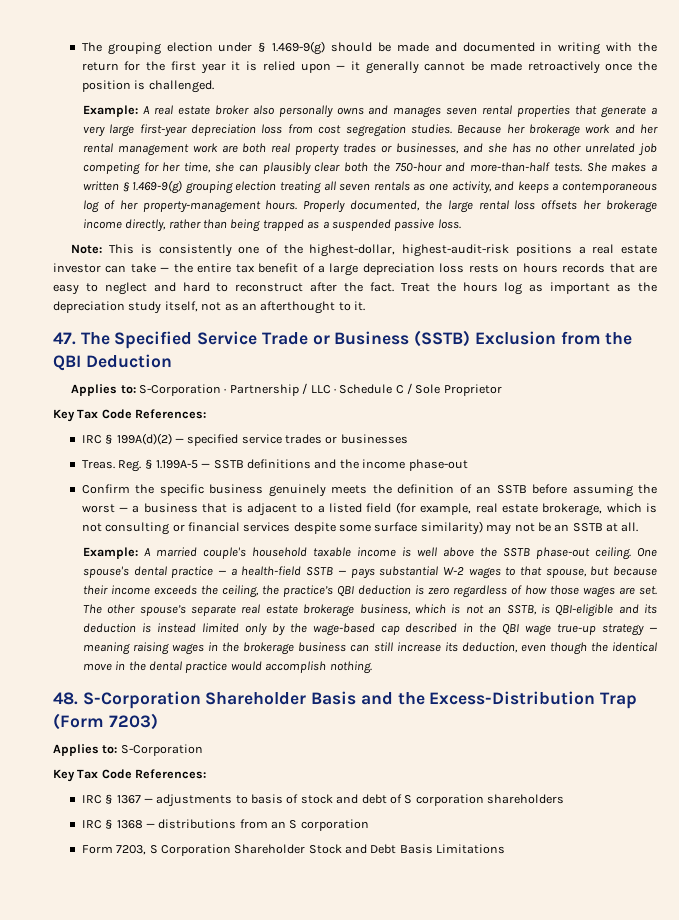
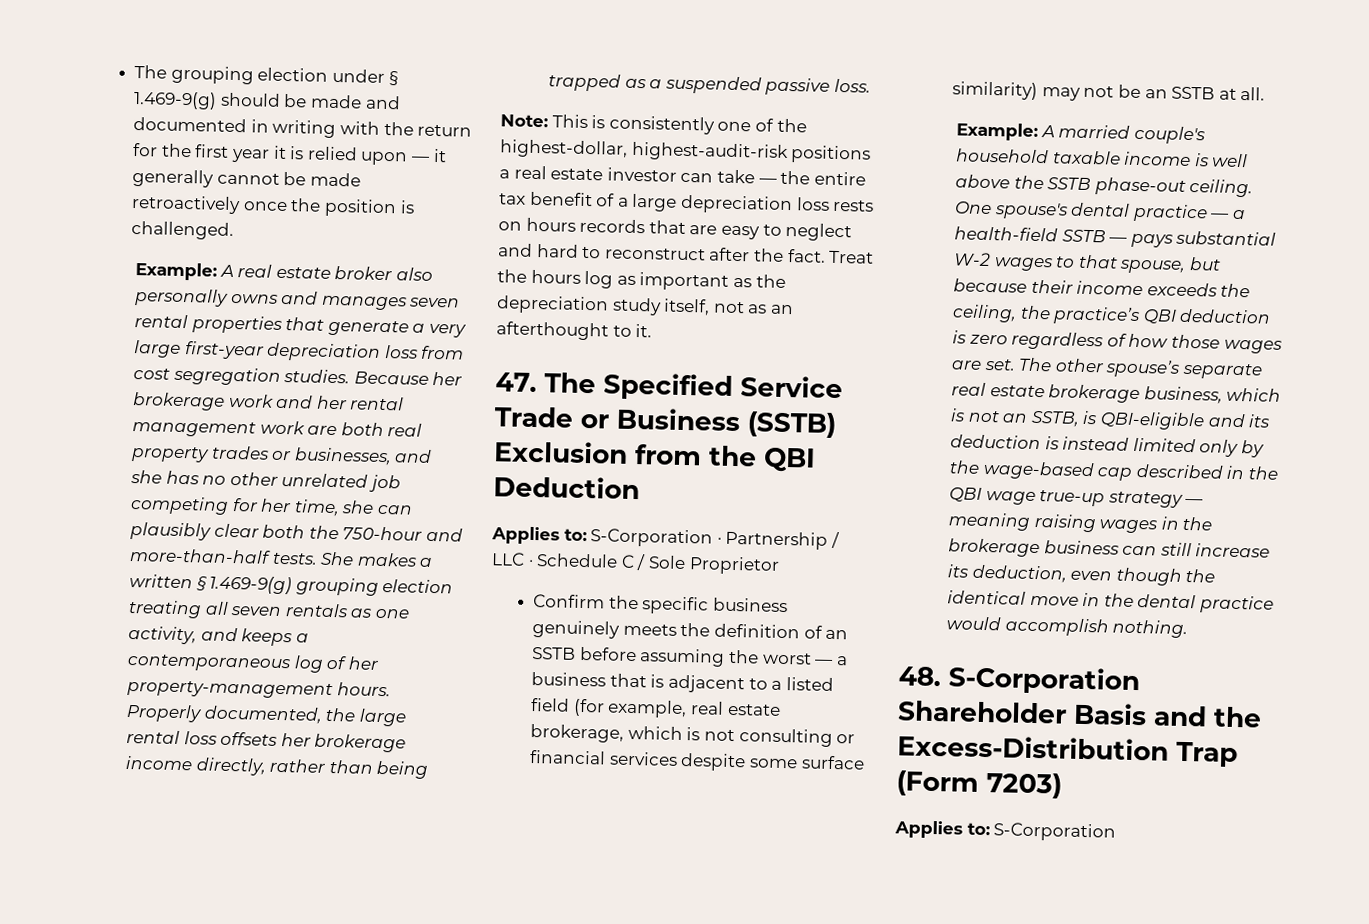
  Applies to: S-Corporation · Partnership / LLC · Schedule C / Sole Proprietor
- Key Tax Code References:
- IRC § 199A(d)(2) — specified service trades or businesses
- Treas. Reg. § 1.199A-5 — SSTB definitions and the income phase-out
  48. S-Corporation Shareholder Basis and the Excess-Distribution Trap (Form 7203)
  Applies to: S-Corporation
- Key Tax Code References:
- IRC § 1367 — adjustments to basis of stock and debt of S corporation shareholders
- IRC § 1368 — distributions from an S corporation
- Form 7203, S Corporation Shareholder Stock and Debt Basis Limitations

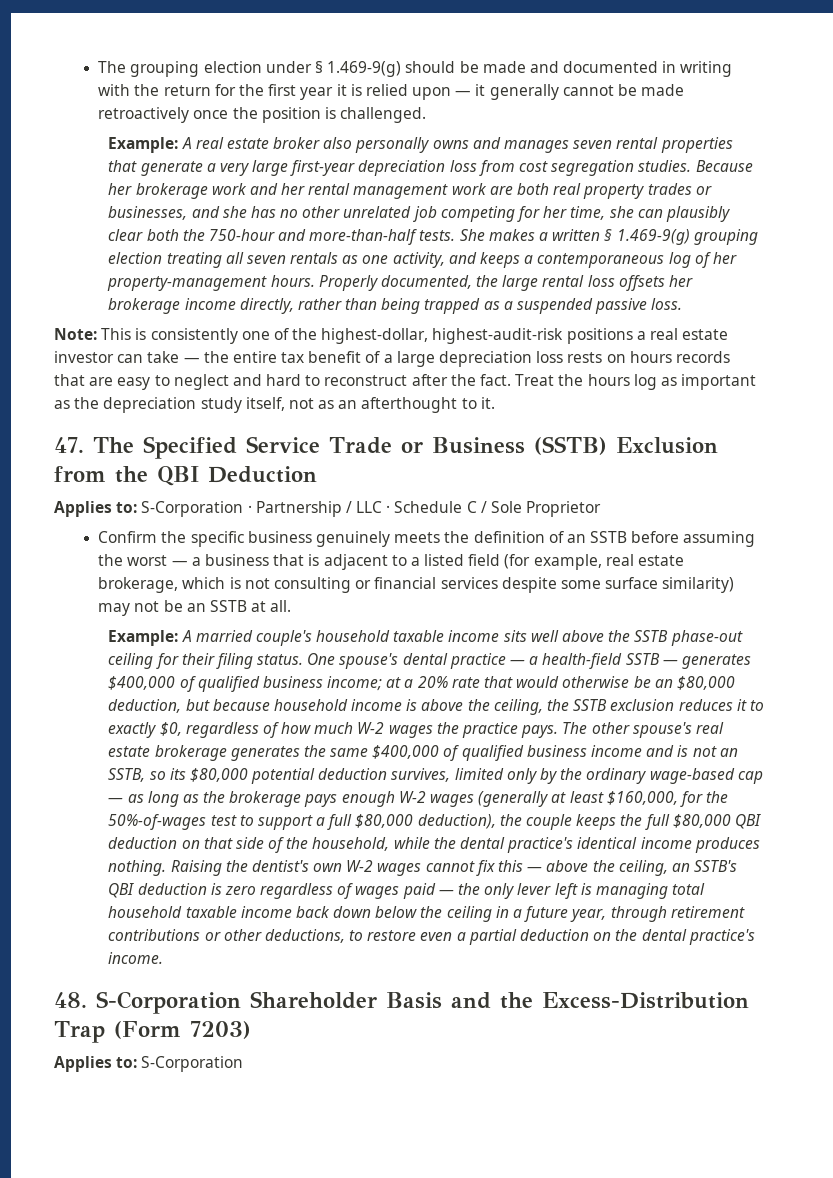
- Example: A married couple's household taxable income is well above the SSTB phase-out ceiling.
+ Example: A married couple's household taxable income sits well above the SSTB phase-out ceiling for their filing status.
- One spouse's dental practice — a health-field SSTB — pays substantial W-2 wages to that spouse, but because their income exceeds the ceiling, the practice’s QBI deduction is zero regardless of how those wages are set. The other spouse’s separate real estate brokerage business, which is not an SSTB, is QBI-eligible and its deduction is instead limited only by the wage-based cap described in the QBI wage true-up strategy — meaning raising wages in the brokerage business can still increase its deduction, even though the identical move in the dental practice would accomplish nothing.
+ One spouse's dental practice — a health-field SSTB — generates $400,000 of qualified business income; at a 20% rate that would otherwise be an $80,000 deduction, but because household income is above the ceiling, the SSTB exclusion reduces it to exactly $0, regardless of how much W-2 wages the practice pays. The other spouse's real estate brokerage generates the same $400,000 of qualified business income and is not an SSTB, so its $80,000 potential deduction survives, limited only by the ordinary wage-based cap — as long as the brokerage pays enough W-2 wages (generally at least $160,000, for the 50%-of-wages test to support a full $80,000 deduction), the couple keeps the full $80,000 QBI deduction on that side of the household, while the dental practice's identical income produces nothing. Raising the dentist's own W-2 wages cannot fix this — above the ceiling, an SSTB's QBI deduction is zero regardless of wages paid — the only lever left is managing total household taxable income back down below the ceiling in a future year, through retirement contributions or other deductions, to restore even a partial deduction on the dental practice's income.

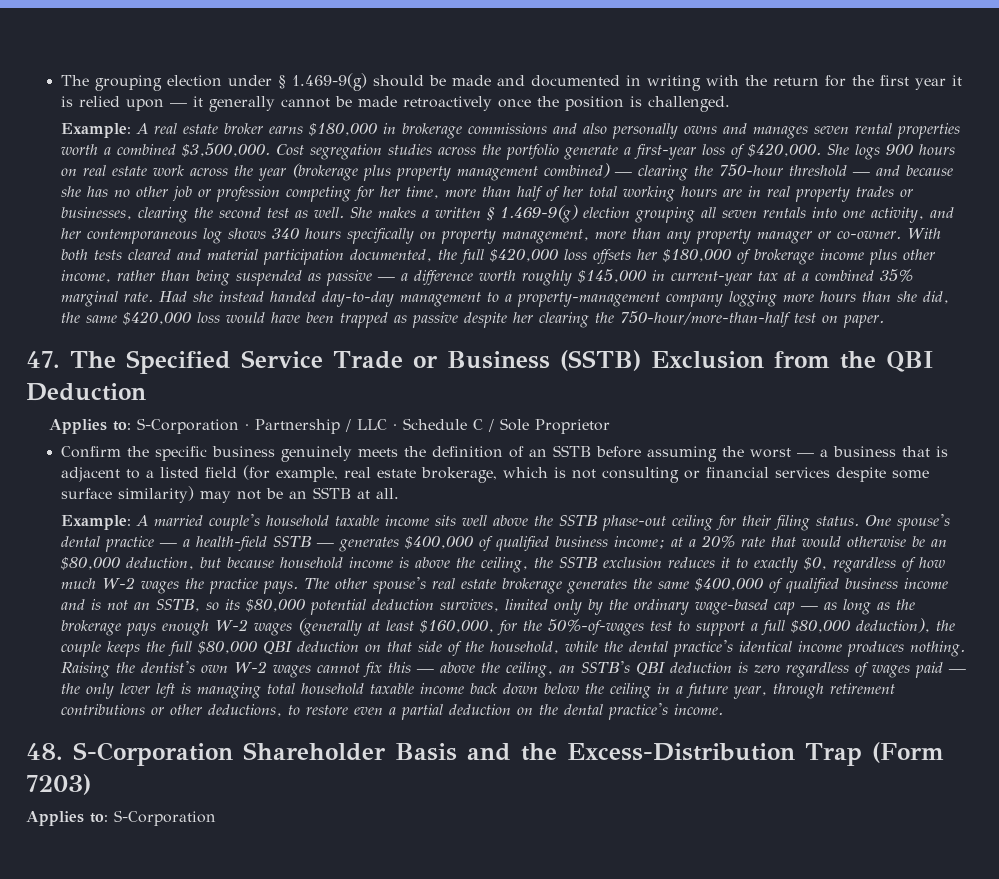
- Example: A real estate broker also personally owns and manages seven rental properties that generate a very large first-year depreciation loss from cost segregation studies. Because her brokerage work and her rental management work are both real property trades or businesses, and she has no other unrelated job competing for her time, she can plausibly clear both the 750-hour and more-than-half tests.
+ Example: A real estate broker earns $180,000 in brokerage commissions and also personally owns and manages seven rental properties worth a combined $3,500,000. Cost segregation studies across the portfolio generate a first-year loss of $420,000. She logs 900 hours on real estate work across the year (brokerage plus property management combined) — clearing the 750-hour threshold — and because she has no other job or profession competing for her time, more than half of her total working hours are in real property trades or businesses, clearing the second test as well.
- She makes a written § 1.469-9(g) grouping election treating all seven rentals as one activity, and keeps a contemporaneous log of her property-management hours. Properly documented, the large rental loss offsets her brokerage income directly, rather than being trapped as a suspended passive loss.
- Note: This is consistently one of the highest-dollar, highest-audit-risk positions a real estate investor can take — the entire tax benefit of a large depreciation loss rests on hours records that are easy to neglect and hard to reconstruct after the fact. Treat the hours log as important as the depreciation study itself, not as an afterthought to it.
+ She makes a written § 1.469-9(g) election grouping all seven rentals into one activity, and her contemporaneous log shows 340 hours specifically on property management, more than any property manager or co-owner. With both tests cleared and material participation documented, the full $420,000 loss offsets her $180,000 of brokerage income plus other income, rather than being suspended as passive — a difference worth roughly $145,000 in current-year tax at a combined 35% marginal rate. Had she instead handed day-to-day management to a property-management company logging more hours than she did, the same $420,000 loss would have been trapped as passive despite her clearing the 750-hour/more-than-half test on paper.

